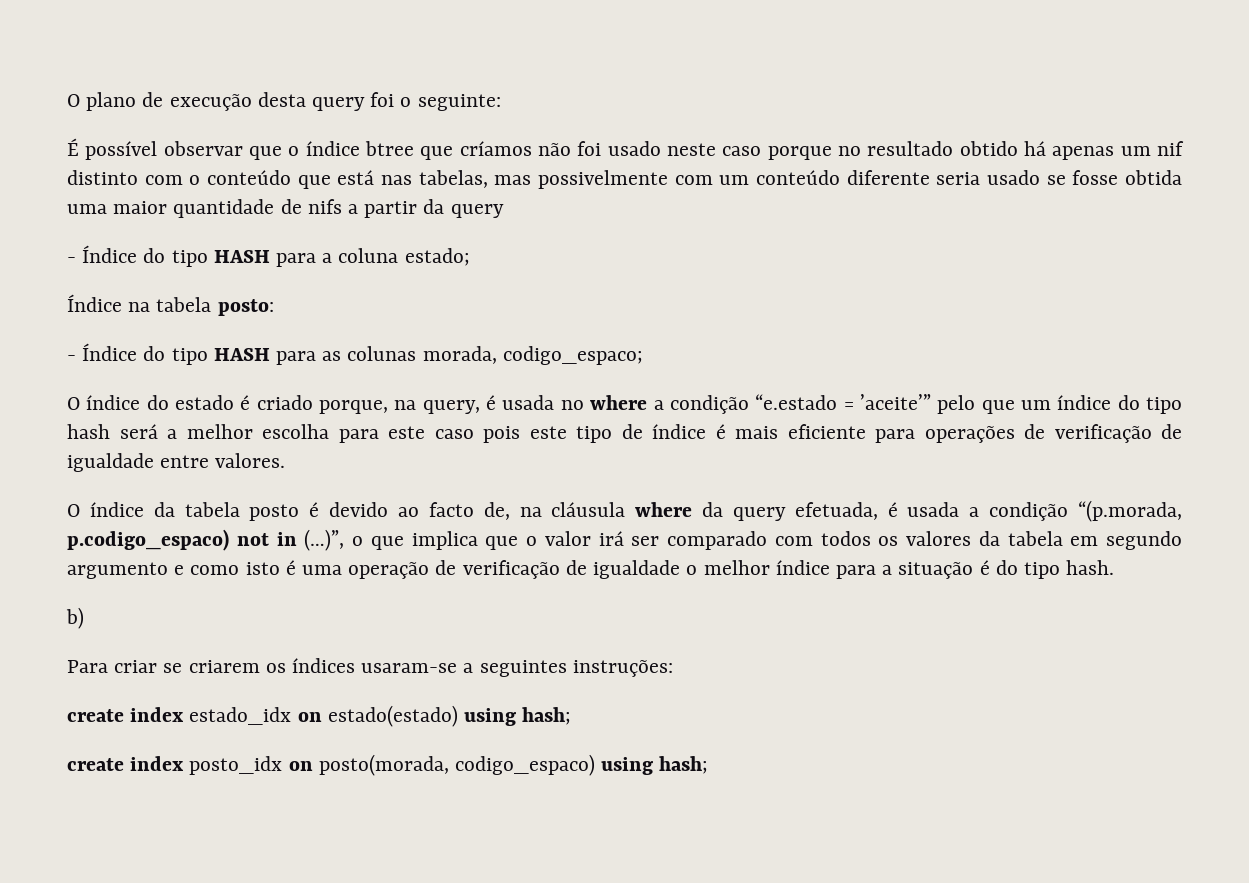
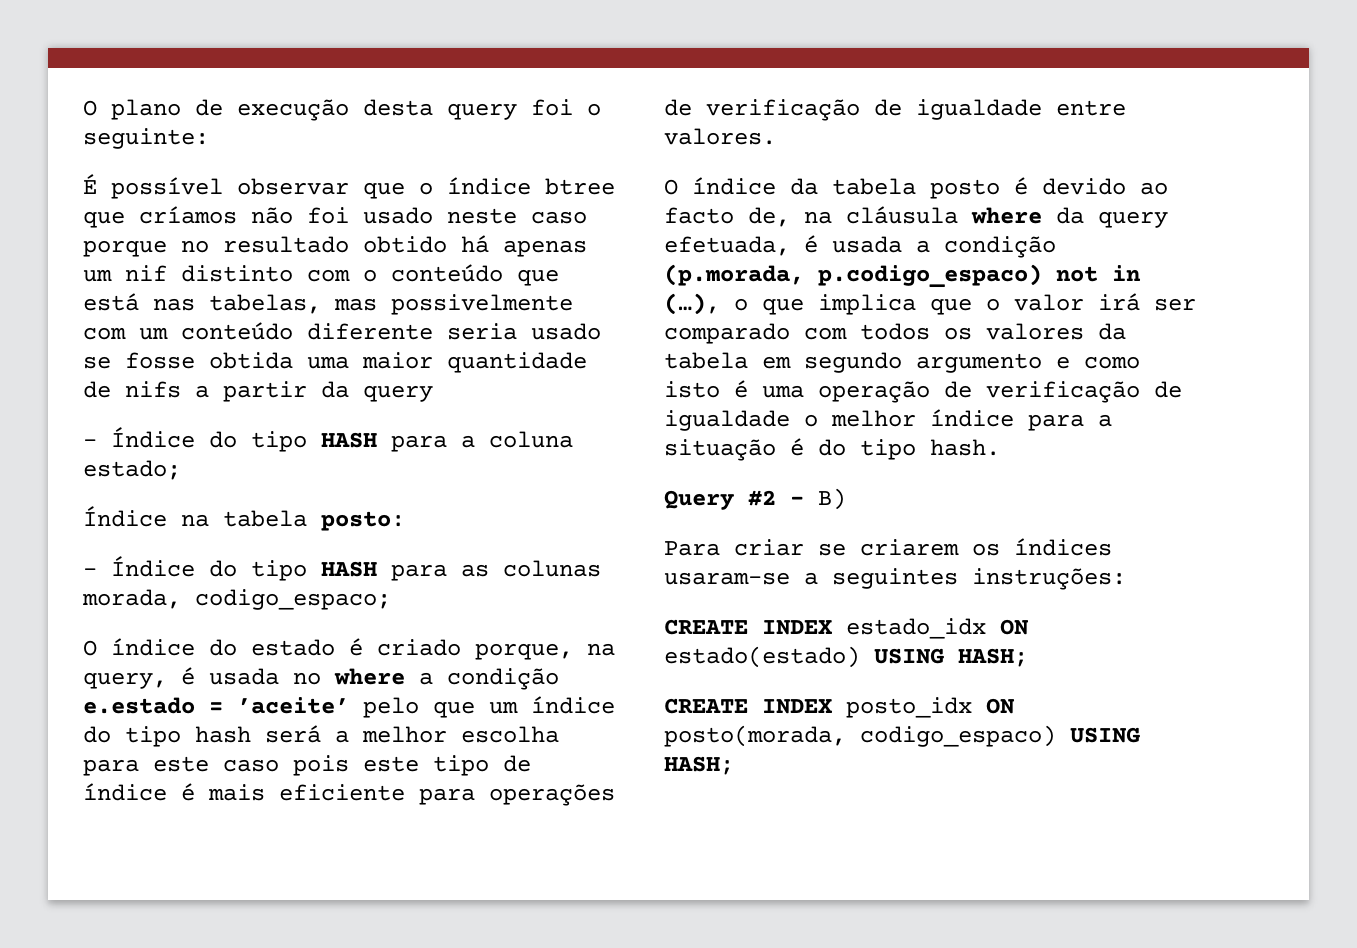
- O índice do estado é criado porque, na query, é usada no where a condição “e.estado = ’aceite’” pelo que um índice do tipo hash será a melhor escolha para este caso pois este tipo de índice é mais eficiente para operações de verificação de igualdade entre valores.
+ O índice do estado é criado porque, na query, é usada no where a condição e.estado = ’aceite’ pelo que um índice do tipo hash será a melhor escolha para este caso pois este tipo de índice é mais eficiente para operações de verificação de igualdade entre valores.
- O índice da tabela posto é devido ao facto de, na cláusula where da query efetuada, é usada a condição “(p.morada, p.codigo_espaco) not in (…)”, o que implica que o valor irá ser comparado com todos os valores da tabela em segundo argumento e como isto é uma operação de verificação de igualdade o melhor índice para a situação é do tipo hash.
+ O índice da tabela posto é devido ao facto de, na cláusula where da query efetuada, é usada a condição (p.morada, p.codigo_espaco) not in (…), o que implica que o valor irá ser comparado com todos os valores da tabela em segundo argumento e como isto é uma operação de verificação de igualdade o melhor índice para a situação é do tipo hash.
- b)
+ Query #2 – B)
- create index estado_idx on estado(estado) using hash;
- create index posto_idx on posto(morada, codigo_espaco) using hash;
+ CREATE INDEX estado_idx ON estado(estado) USING HASH;
+ CREATE INDEX posto_idx ON posto(morada, codigo_espaco) USING HASH;

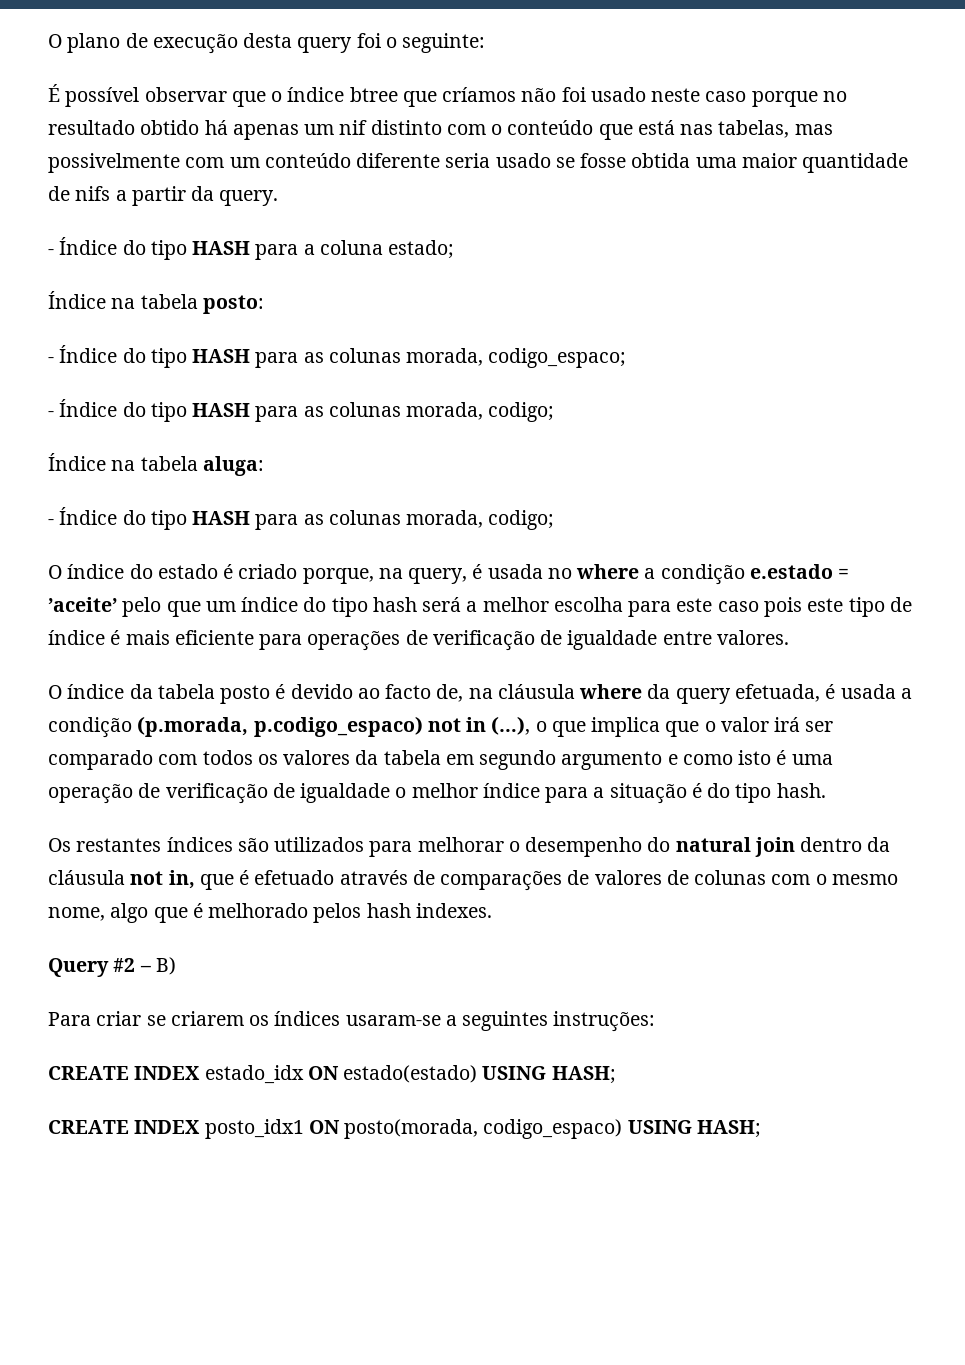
- É possível observar que o índice btree que críamos não foi usado neste caso porque no resultado obtido há apenas um nif distinto com o conteúdo que está nas tabelas, mas possivelmente com um conteúdo diferente seria usado se fosse obtida uma maior quantidade de nifs a partir da query
+ É possível observar que o índice btree que críamos não foi usado neste caso porque no resultado obtido há apenas um nif distinto com o conteúdo que está nas tabelas, mas possivelmente com um conteúdo diferente seria usado se fosse obtida uma maior quantidade de nifs a partir da query.
  - Índice do tipo HASH para as colunas morada, codigo_espaco;
+ - Índice do tipo HASH para as colunas morada, codigo;
+ Índice na tabela aluga:
+ - Índice do tipo HASH para as colunas morada, codigo;
+ Os restantes índices são utilizados para melhorar o desempenho do natural join dentro da cláusula not in, que é efetuado através de comparações de valores de colunas com o mesmo nome, algo que é melhorado pelos hash indexes.
- CREATE INDEX posto_idx ON posto(morada, codigo_espaco) USING HASH;
+ CREATE INDEX posto_idx1 ON posto(morada, codigo_espaco) USING HASH;

